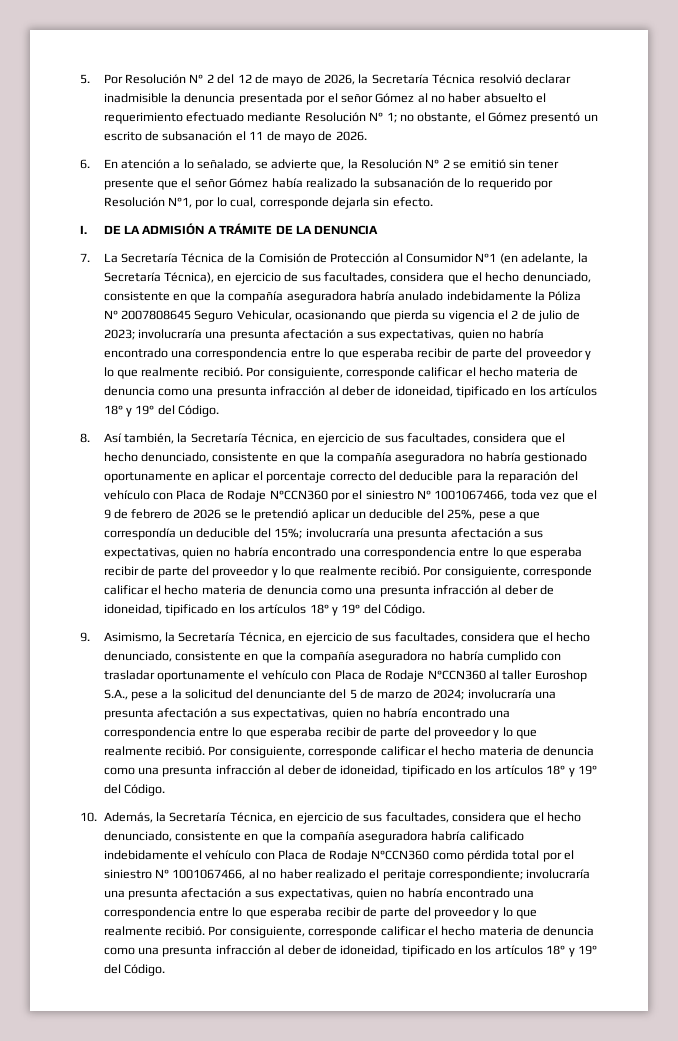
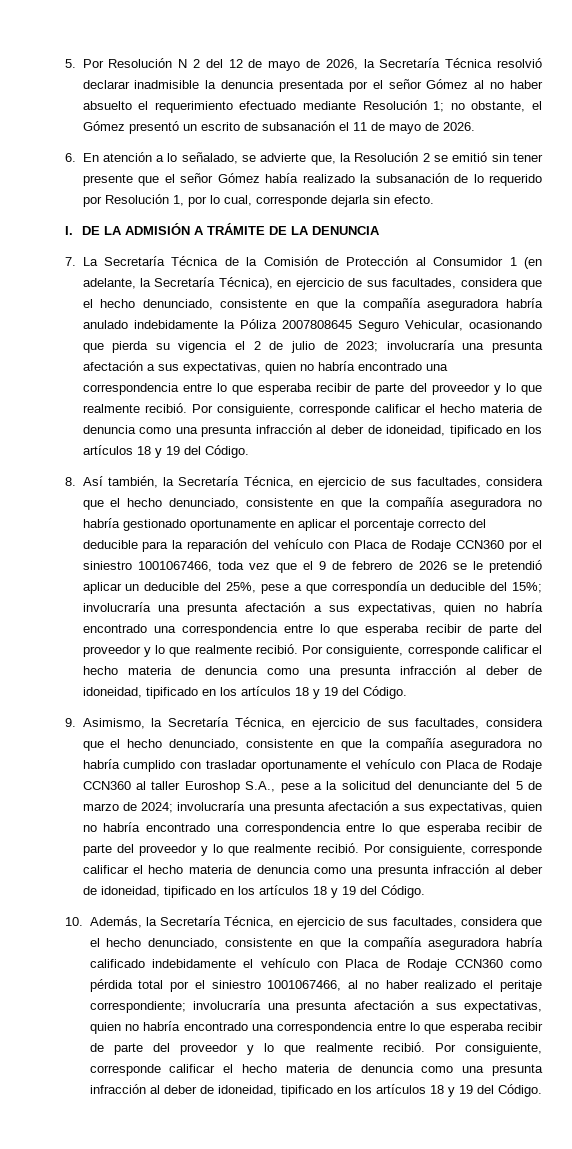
- 5. Por Resolución N° 2 del 12 de mayo de 2026, la Secretaría Técnica resolvió declarar inadmisible la denuncia presentada por el señor Gómez al no haber absuelto el requerimiento efectuado mediante Resolución N° 1; no obstante, el Gómez presentó un escrito de subsanación el 11 de mayo de 2026.
+ 5. Por Resolución N 2 del 12 de mayo de 2026, la Secretaría Técnica resolvió declarar inadmisible la denuncia presentada por el señor Gómez al no haber absuelto el requerimiento efectuado mediante Resolución 1; no obstante, el Gómez presentó un escrito de subsanación el 11 de mayo de 2026.
- 6. En atención a lo señalado, se advierte que, la Resolución N° 2 se emitió sin tener presente que el señor Gómez había realizado la subsanación de lo requerido por Resolución N°1, por lo cual, corresponde dejarla sin efecto.
+ 6. En atención a lo señalado, se advierte que, la Resolución 2 se emitió sin tener presente que el señor Gómez había realizado la subsanación de lo requerido por Resolución 1, por lo cual, corresponde dejarla sin efecto.
- 7. La Secretaría Técnica de la Comisión de Protección al Consumidor N°1 (en adelante, la Secretaría Técnica), en ejercicio de sus facultades, considera que el hecho denunciado, consistente en que la compañía aseguradora habría anulado indebidamente la Póliza N° 2007808645 Seguro Vehicular, ocasionando que pierda su vigencia el 2 de julio de 2023; involucraría una presunta afectación a sus expectativas, quien no habría encontrado una correspondencia entre lo que esperaba recibir de parte del proveedor y lo que realmente recibió. Por consiguiente, corresponde calificar el hecho materia de denuncia como una presunta infracción al deber de idoneidad, tipificado en los artículos 18° y 19° del Código.
+ 7. La Secretaría Técnica de la Comisión de Protección al Consumidor 1 (en adelante, la Secretaría Técnica), en ejercicio de sus facultades, considera que el hecho denunciado, consistente en que la compañía aseguradora habría anulado indebidamente la Póliza 2007808645 Seguro Vehicular, ocasionando que pierda su vigencia el 2 de julio de 2023; involucraría una presunta afectación a sus expectativas, quien no habría encontrado una correspondencia entre lo que esperaba recibir de parte del proveedor y lo que realmente recibió. Por consiguiente, corresponde calificar el hecho materia de denuncia como una presunta infracción al deber de idoneidad, tipificado en los artículos 18 y 19 del Código.
- 8. Así también, la Secretaría Técnica, en ejercicio de sus facultades, considera que el hecho denunciado, consistente en que la compañía aseguradora no habría gestionado oportunamente en aplicar el porcentaje correcto del deducible para la reparación del vehículo con Placa de Rodaje N°CCN360 por el siniestro N° 1001067466, toda vez que el 9 de febrero de 2026 se le pretendió aplicar un deducible del 25%, pese a que correspondía un deducible del 15%; involucraría una presunta afectación a sus expectativas, quien no habría encontrado una correspondencia entre lo que esperaba recibir de parte del proveedor y lo que realmente recibió. Por consiguiente, corresponde calificar el hecho materia de denuncia como una presunta infracción al deber de idoneidad, tipificado en los artículos 18° y 19° del Código.
+ 8. Así también, la Secretaría Técnica, en ejercicio de sus facultades, considera que el hecho denunciado, consistente en que la compañía aseguradora no habría gestionado oportunamente en aplicar el porcentaje correcto del deducible para la reparación del vehículo con Placa de Rodaje CCN360 por el siniestro 1001067466, toda vez que el 9 de febrero de 2026 se le pretendió aplicar un deducible del 25%, pese a que correspondía un deducible del 15%; involucraría una presunta afectación a sus expectativas, quien no habría encontrado una correspondencia entre lo que esperaba recibir de parte del proveedor y lo que realmente recibió. Por consiguiente, corresponde calificar el hecho materia de denuncia como una presunta infracción al deber de idoneidad, tipificado en los artículos 18 y 19 del Código.
- 9. Asimismo, la Secretaría Técnica, en ejercicio de sus facultades, considera que el hecho denunciado, consistente en que la compañía aseguradora no habría cumplido con trasladar oportunamente el vehículo con Placa de Rodaje N°CCN360 al taller Euroshop S.A., pese a la solicitud del denunciante del 5 de marzo de 2024; involucraría una presunta afectación a sus expectativas, quien no habría encontrado una correspondencia entre lo que esperaba recibir de parte del proveedor y lo que realmente recibió. Por consiguiente, corresponde calificar el hecho materia de denuncia como una presunta infracción al deber de idoneidad, tipificado en los artículos 18° y 19° del Código.
+ 9. Asimismo, la Secretaría Técnica, en ejercicio de sus facultades, considera que el hecho denunciado, consistente en que la compañía aseguradora no habría cumplido con trasladar oportunamente el vehículo con Placa de Rodaje CCN360 al taller Euroshop S.A., pese a la solicitud del denunciante del 5 de marzo de 2024; involucraría una presunta afectación a sus expectativas, quien no habría encontrado una correspondencia entre lo que esperaba recibir de parte del proveedor y lo que realmente recibió. Por consiguiente, corresponde calificar el hecho materia de denuncia como una presunta infracción al deber de idoneidad, tipificado en los artículos 18 y 19 del Código.
- 10. Además, la Secretaría Técnica, en ejercicio de sus facultades, considera que el hecho denunciado, consistente en que la compañía aseguradora habría calificado indebidamente el vehículo con Placa de Rodaje N°CCN360 como pérdida total por el siniestro N° 1001067466, al no haber realizado el peritaje correspondiente; involucraría una presunta afectación a sus expectativas, quien no habría encontrado una correspondencia entre lo que esperaba recibir de parte del proveedor y lo que realmente recibió. Por consiguiente, corresponde calificar el hecho materia de denuncia como una presunta infracción al deber de idoneidad, tipificado en los artículos 18° y 19° del Código.
+ 10. Además, la Secretaría Técnica, en ejercicio de sus facultades, considera que el hecho denunciado, consistente en que la compañía aseguradora habría calificado indebidamente el vehículo con Placa de Rodaje CCN360 como pérdida total por el siniestro 1001067466, al no haber realizado el peritaje correspondiente; involucraría una presunta afectación a sus expectativas, quien no habría encontrado una correspondencia entre lo que esperaba recibir de parte del proveedor y lo que realmente recibió. Por consiguiente, corresponde calificar el hecho materia de denuncia como una presunta infracción al deber de idoneidad, tipificado en los artículos 18 y 19 del Código.

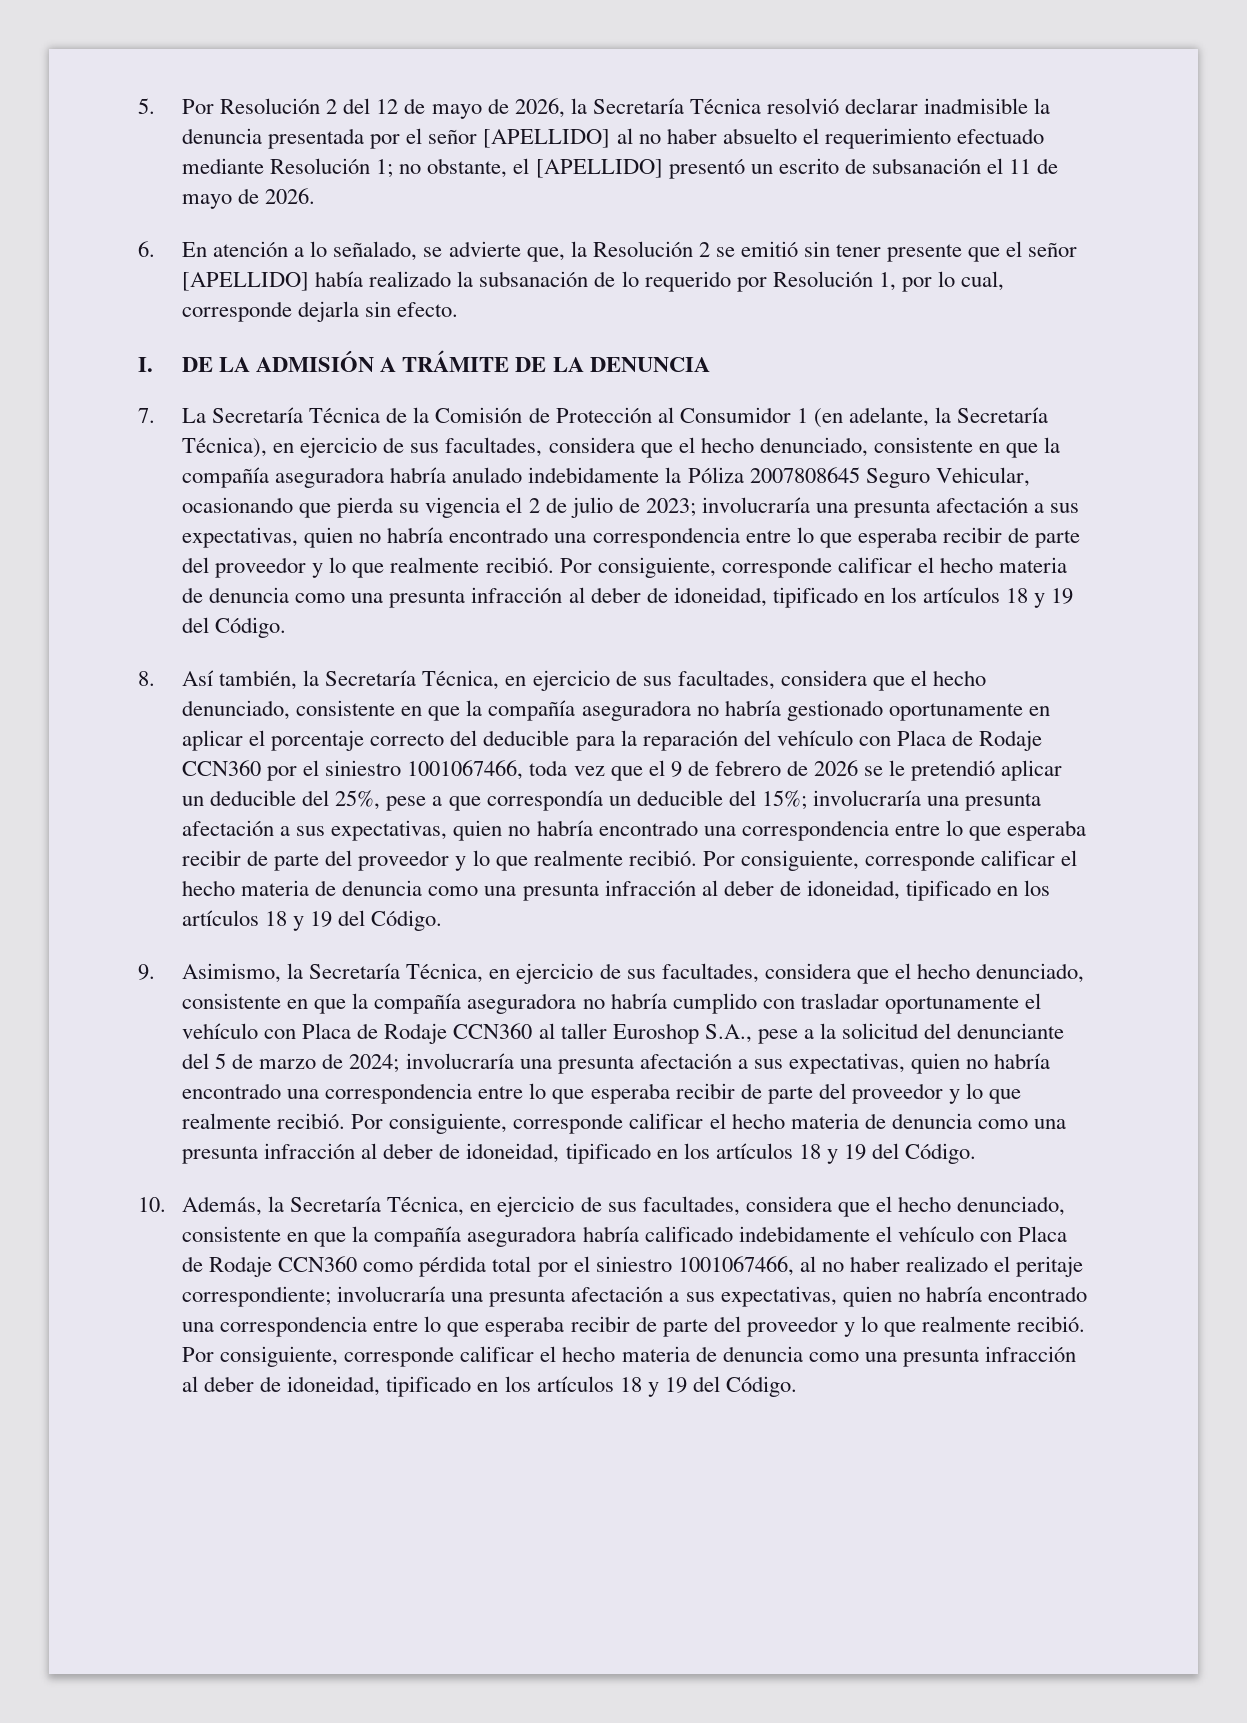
- 5. Por Resolución N 2 del 12 de mayo de 2026, la Secretaría Técnica resolvió declarar inadmisible la denuncia presentada por el señor Gómez al no haber absuelto el requerimiento efectuado mediante Resolución 1; no obstante, el Gómez presentó un escrito de subsanación el 11 de mayo de 2026.
+ 5. Por Resolución 2 del 12 de mayo de 2026, la Secretaría Técnica resolvió declarar inadmisible la denuncia presentada por el señor [APELLIDO] al no haber absuelto el requerimiento efectuado mediante Resolución 1; no obstante, el [APELLIDO] presentó un escrito de subsanación el 11 de mayo de 2026.
- 6. En atención a lo señalado, se advierte que, la Resolución 2 se emitió sin tener presente que el señor Gómez había realizado la subsanación de lo requerido por Resolución 1, por lo cual, corresponde dejarla sin efecto.
+ 6. En atención a lo señalado, se advierte que, la Resolución 2 se emitió sin tener presente que el señor [APELLIDO] había realizado la subsanación de lo requerido por Resolución 1, por lo cual, corresponde dejarla sin efecto.

